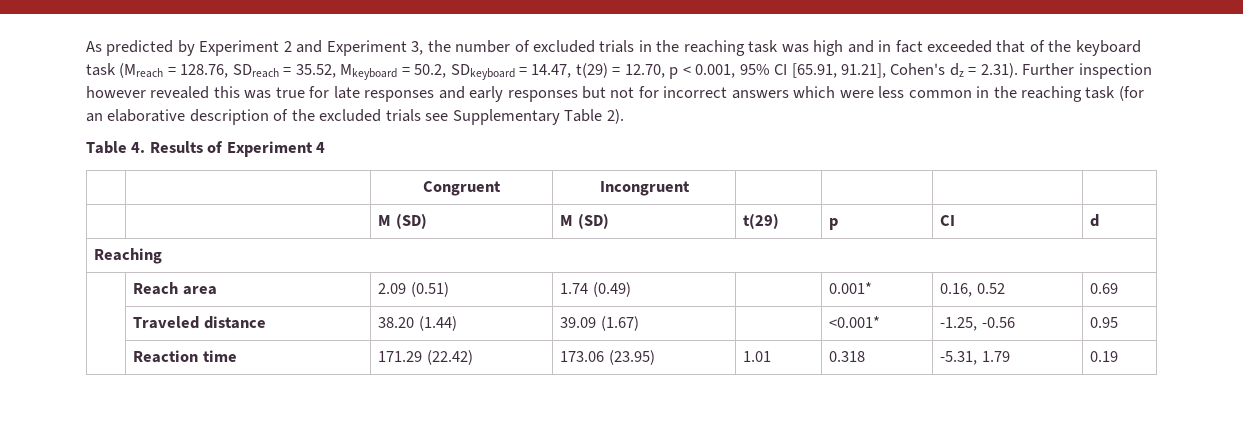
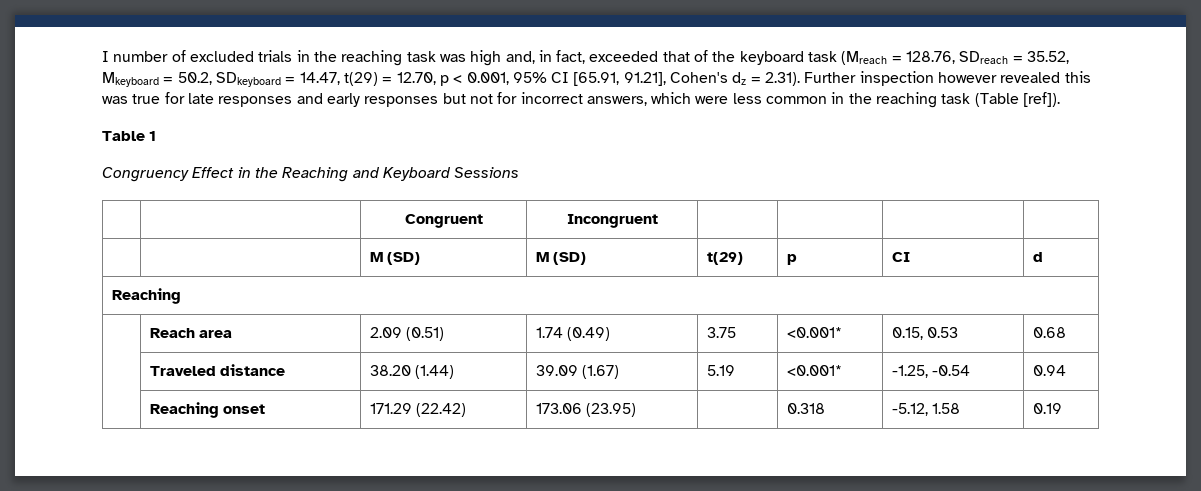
- As predicted by Experiment 2 and Experiment 3, the number of excluded trials in the reaching task was high and in fact exceeded that of the keyboard task (Mreach = 128.76, SDreach = 35.52, Mkeyboard = 50.2, SDkeyboard = 14.47, t(29) = 12.70, p < 0.001, 95% CI [65.91, 91.21], Cohen's dz = 2.31). Further inspection however revealed this was true for late responses and early responses but not for incorrect answers which were less common in the reaching task (for an elaborative description of the excluded trials see Supplementary Table 2).
- Table 4. Results of Experiment 4
+ I number of excluded trials in the reaching task was high and, in fact, exceeded that of the keyboard task (Mreach = 128.76, SDreach = 35.52, Mkeyboard = 50.2, SDkeyboard = 14.47, t(29) = 12.70, p < 0.001, 95% CI [65.91, 91.21], Cohen's dz = 2.31). Further inspection however revealed this was true for late responses and early responses but not for incorrect answers, which were less common in the reaching task (Table [ref]).
+ Table 1
+ Congruency Effect in the Reaching and Keyboard Sessions
- | Reach area | 2.09 (0.51) | 1.74 (0.49) | | 0.001* | 0.16, 0.52 | 0.69
+ | Reach area | 2.09 (0.51) | 1.74 (0.49) | 3.75 | <0.001* | 0.15, 0.53 | 0.68
- | Traveled distance | 38.20 (1.44) | 39.09 (1.67) | | <0.001* | -1.25, -0.56 | 0.95
- | Reaction time | 171.29 (22.42) | 173.06 (23.95) | 1.01 | 0.318 | -5.31, 1.79 | 0.19
+ | Traveled distance | 38.20 (1.44) | 39.09 (1.67) | 5.19 | <0.001* | -1.25, -0.54 | 0.94
+ | Reaching onset | 171.29 (22.42) | 173.06 (23.95) | | 0.318 | -5.12, 1.58 | 0.19

